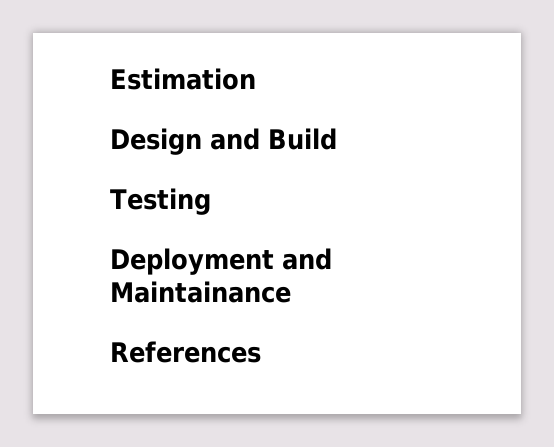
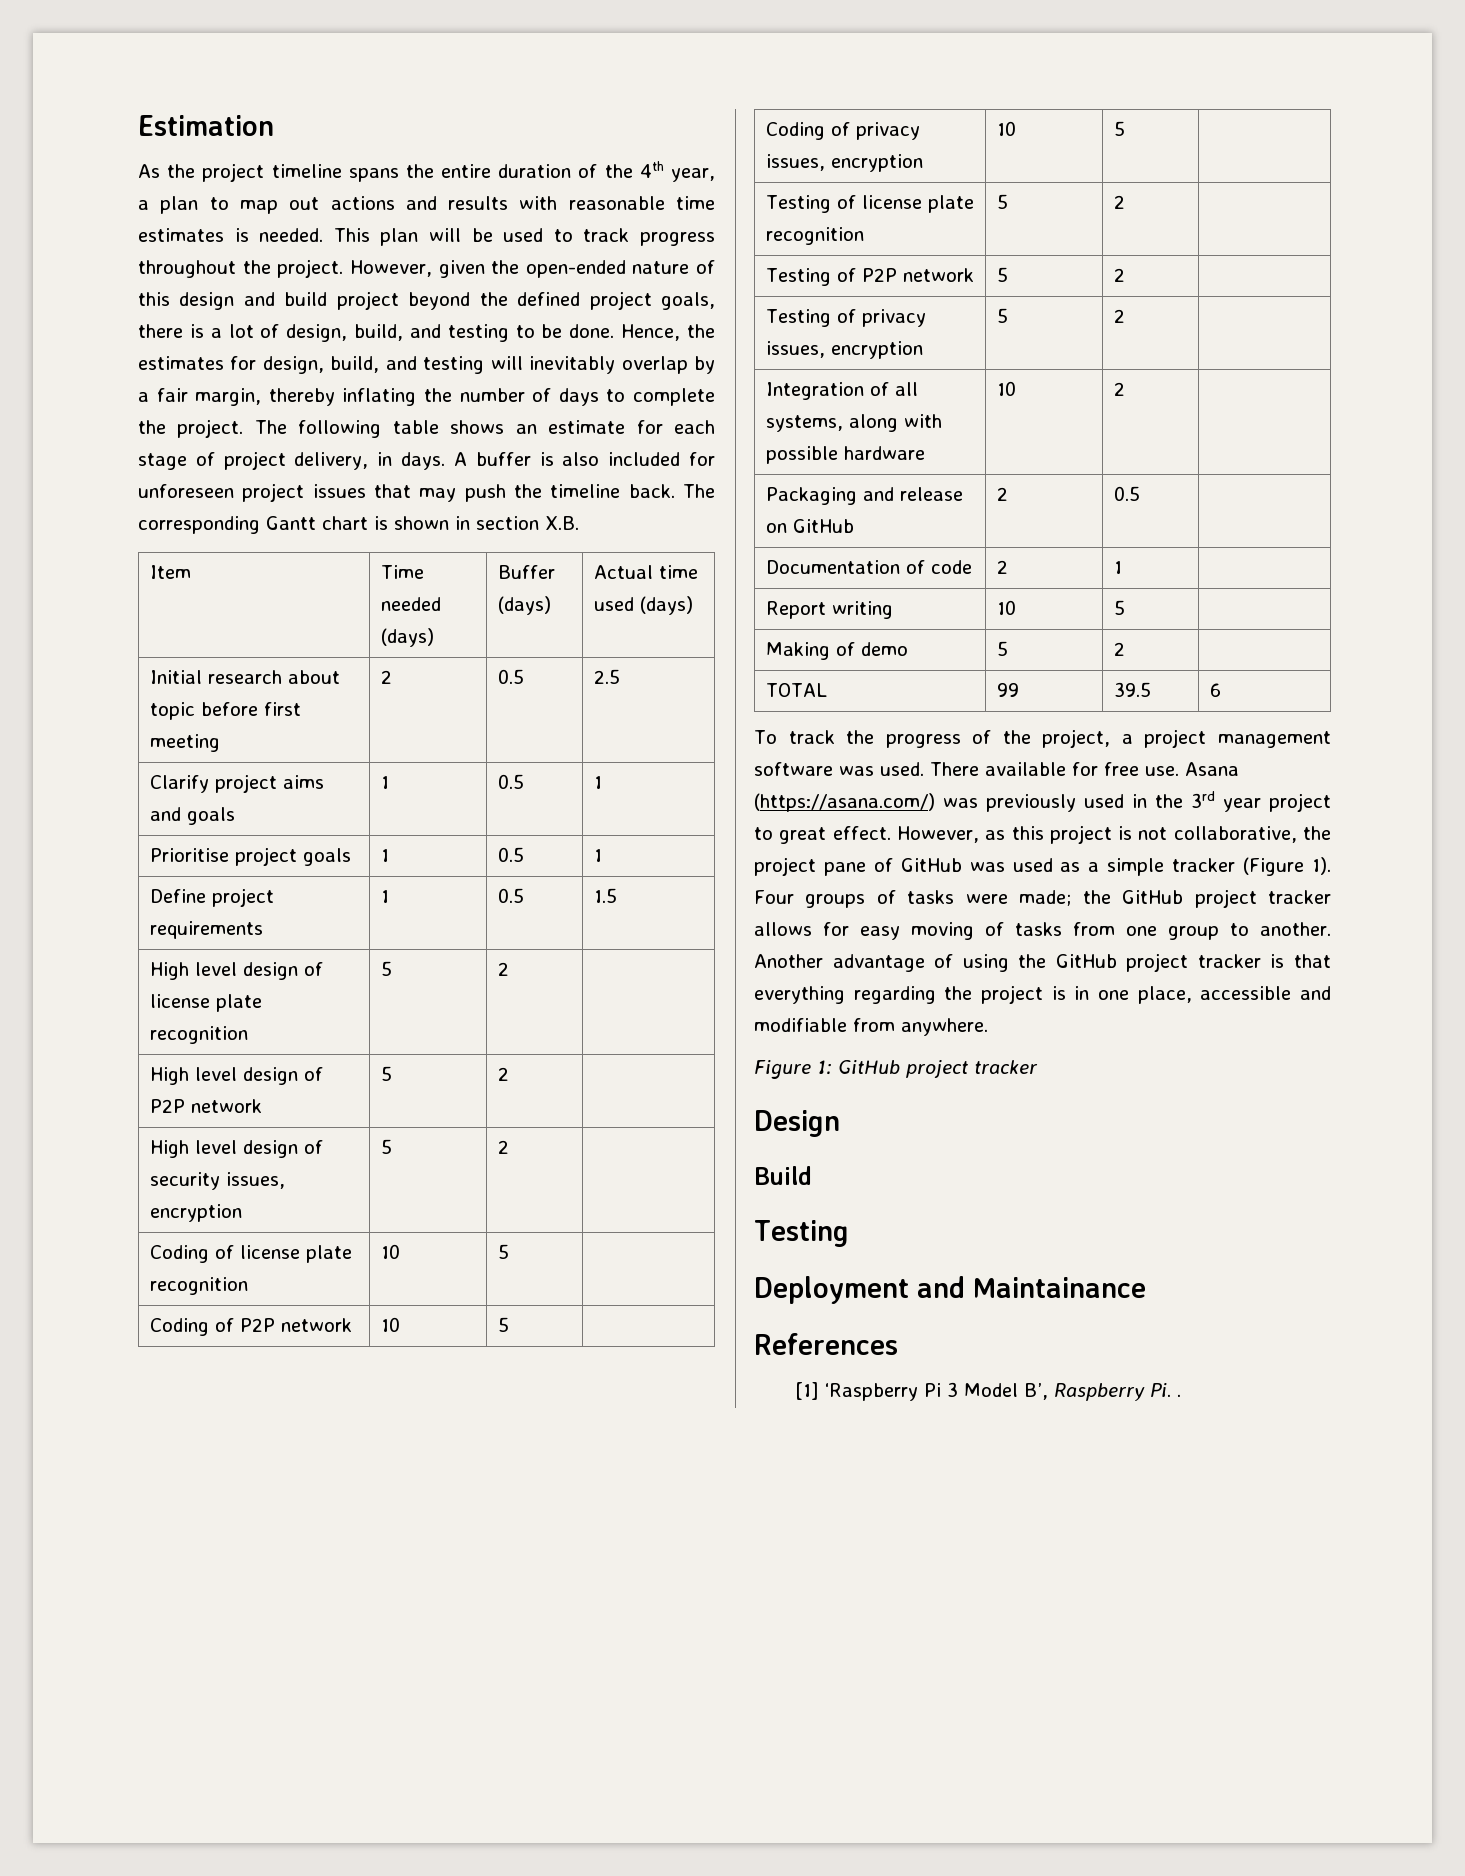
+ As the project timeline spans the entire duration of the 4th year, a plan to map out actions and results with reasonable time estimates is needed. This plan will be used to track progress throughout the project. However, given the open-ended nature of this design and build project beyond the defined project goals, there is a lot of design, build, and testing to be done. Hence, the estimates for design, build, and testing will inevitably overlap by a fair margin, thereby inflating the number of days to complete the project. The following table shows an estimate for each stage of project delivery, in days. A buffer is also included for unforeseen project issues that may push the timeline back. The corresponding Gantt chart is shown in section X.B.
+ Item | Time needed (days) | Buffer (days) | Actual time used (days)
+ Initial research about topic before first meeting | 2 | 0.5 | 2.5
+ Clarify project aims and goals | 1 | 0.5 | 1
+ Prioritise project goals | 1 | 0.5 | 1
+ Define project requirements | 1 | 0.5 | 1.5
+ High level design of license plate recognition | 5 | 2 |
+ High level design of P2P network | 5 | 2 |
+ High level design of security issues, encryption | 5 | 2 |
+ Coding of license plate recognition | 10 | 5 |
+ Coding of P2P network | 10 | 5 |
+ Coding of privacy issues, encryption | 10 | 5 |
+ Testing of license plate recognition | 5 | 2 |
+ Testing of P2P network | 5 | 2 |
+ Testing of privacy issues, encryption | 5 | 2 |
+ Integration of all systems, along with possible hardware | 10 | 2 |
+ Packaging and release on GitHub | 2 | 0.5 |
+ Documentation of code | 2 | 1 |
+ Report writing | 10 | 5 |
+ Making of demo | 5 | 2 |
+ TOTAL | 99 | 39.5 | 6
+ To track the progress of the project, a project management software was used. There available for free use. Asana (https://asana.com/) was previously used in the 3rd year project to great effect. However, as this project is not collaborative, the project pane of GitHub was used as a simple tracker (Figure 1). Four groups of tasks were made; the GitHub project tracker allows for easy moving of tasks from one group to another. Another advantage of using the GitHub project tracker is that everything regarding the project is in one place, accessible and modifiable from anywhere.
+ Figure 1: GitHub project tracker
- Design and Build
+ Design
+ Build
+ [1] ‘Raspberry Pi 3 Model B’, Raspberry Pi. .

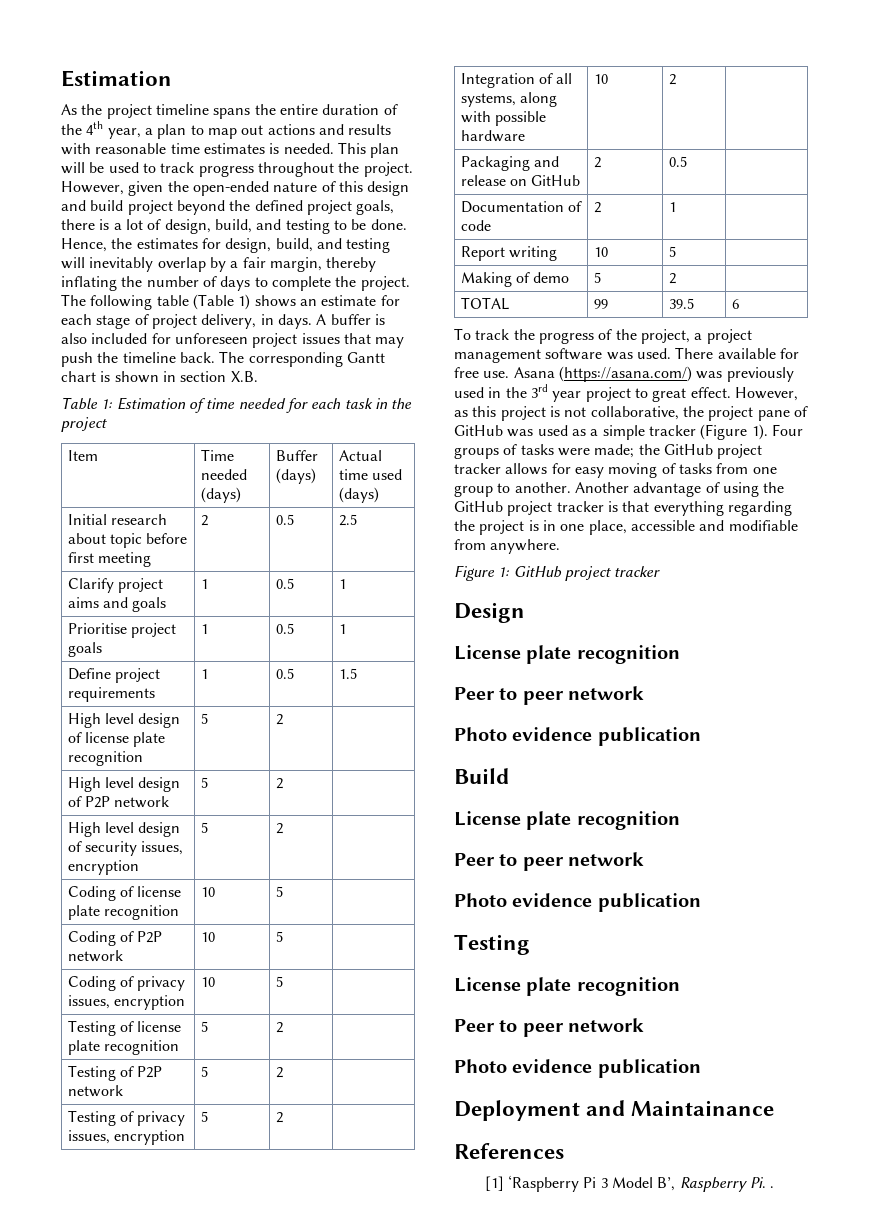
- The following table shows an estimate for each stage of project delivery, in days.
+ The following table (Table 1) shows an estimate for each stage of project delivery, in days.
+ Table 1: Estimation of time needed for each task in the project
  Design
+ License plate recognition
+ Peer to peer network
+ Photo evidence publication
  Build
+ License plate recognition
+ Peer to peer network
+ Photo evidence publication
  Testing
+ License plate recognition
+ Peer to peer network
+ Photo evidence publication

